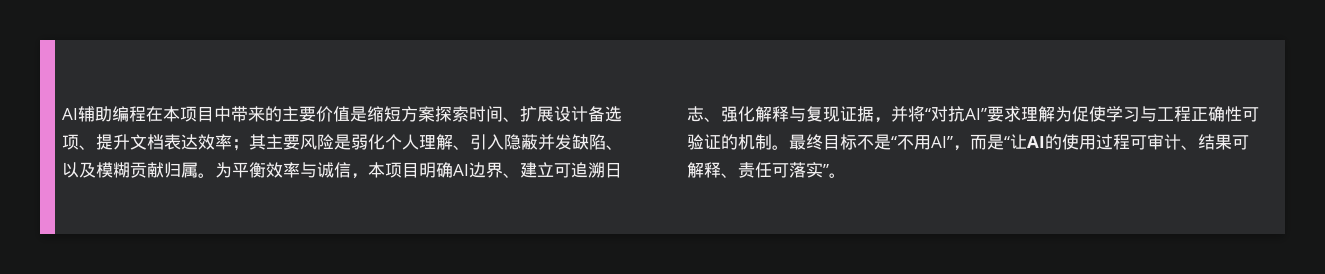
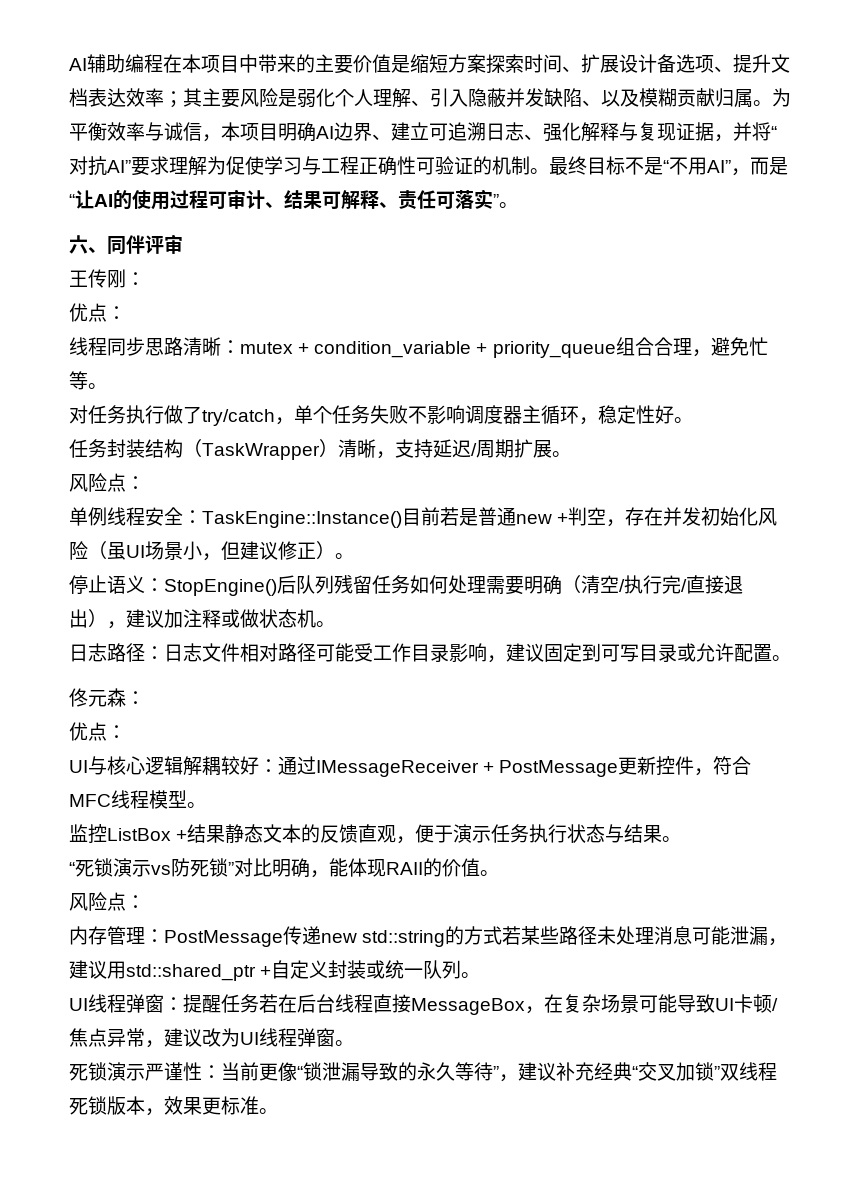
+ 六、同伴评审
+ 王传刚：
+ 优点：
+ 线程同步思路清晰：mutex + condition_variable + priority_queue组合合理，避免忙等。
+ 对任务执行做了try/catch，单个任务失败不影响调度器主循环，稳定性好。
+ 任务封装结构（TaskWrapper）清晰，支持延迟/周期扩展。
+ 风险点：
+ 单例线程安全：TaskEngine::Instance()目前若是普通new +判空，存在并发初始化风险（虽UI场景小，但建议修正）。
+ 停止语义：StopEngine()后队列残留任务如何处理需要明确（清空/执行完/直接退出），建议加注释或做状态机。
+ 日志路径：日志文件相对路径可能受工作目录影响，建议固定到可写目录或允许配置。
+ 佟元森：
+ 优点：
+ UI与核心逻辑解耦较好：通过IMessageReceiver + PostMessage更新控件，符合MFC线程模型。
+ 监控ListBox +结果静态文本的反馈直观，便于演示任务执行状态与结果。
+ “死锁演示vs防死锁”对比明确，能体现RAII的价值。
+ 风险点：
+ 内存管理：PostMessage传递new std::string的方式若某些路径未处理消息可能泄漏，建议用std::shared_ptr +自定义封装或统一队列。
+ UI线程弹窗：提醒任务若在后台线程直接MessageBox，在复杂场景可能导致UI卡顿/焦点异常，建议改为UI线程弹窗。
+ 死锁演示严谨性：当前更像“锁泄漏导致的永久等待”，建议补充经典“交叉加锁”双线程死锁版本，效果更标准。

